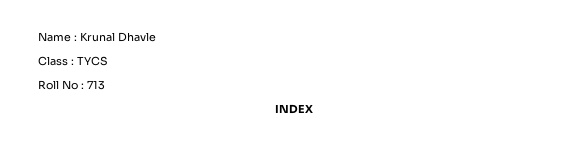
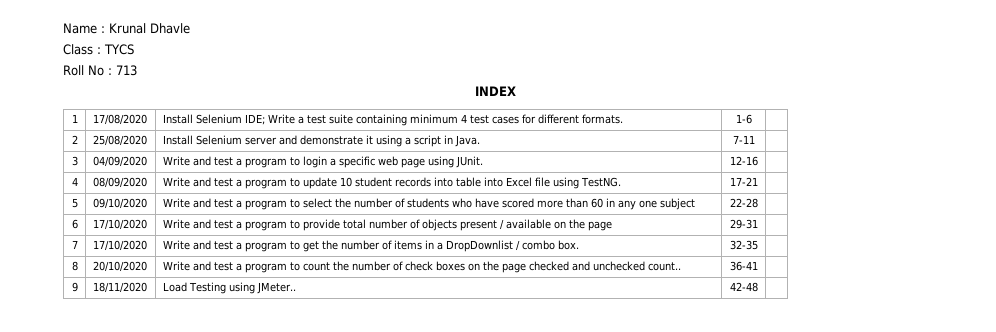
+ 1 | 17/08/2020 | Install Selenium IDE; Write a test suite containing minimum 4 test cases for different formats. | 1-6 |
+ 2 | 25/08/2020 | Install Selenium server and demonstrate it using a script in Java. | 7-11 |
+ 3 | 04/09/2020 | Write and test a program to login a specific web page using JUnit. | 12-16 |
+ 4 | 08/09/2020 | Write and test a program to update 10 student records into table into Excel file using TestNG. | 17-21 |
+ 5 | 09/10/2020 | Write and test a program to select the number of students who have scored more than 60 in any one subject | 22-28 |
+ 6 | 17/10/2020 | Write and test a program to provide total number of objects present / available on the page | 29-31 |
+ 7 | 17/10/2020 | Write and test a program to get the number of items in a DropDownlist / combo box. | 32-35 |
+ 8 | 20/10/2020 | Write and test a program to count the number of check boxes on the page checked and unchecked count.. | 36-41 |
+ 9 | 18/11/2020 | Load Testing using JMeter.. | 42-48 |

